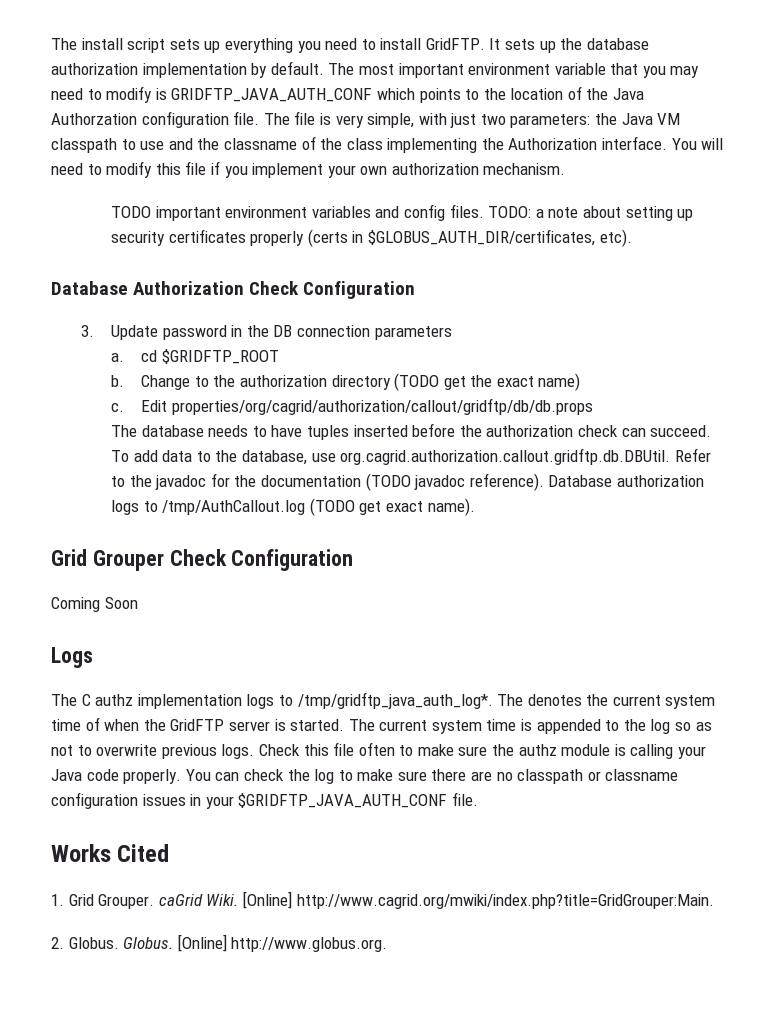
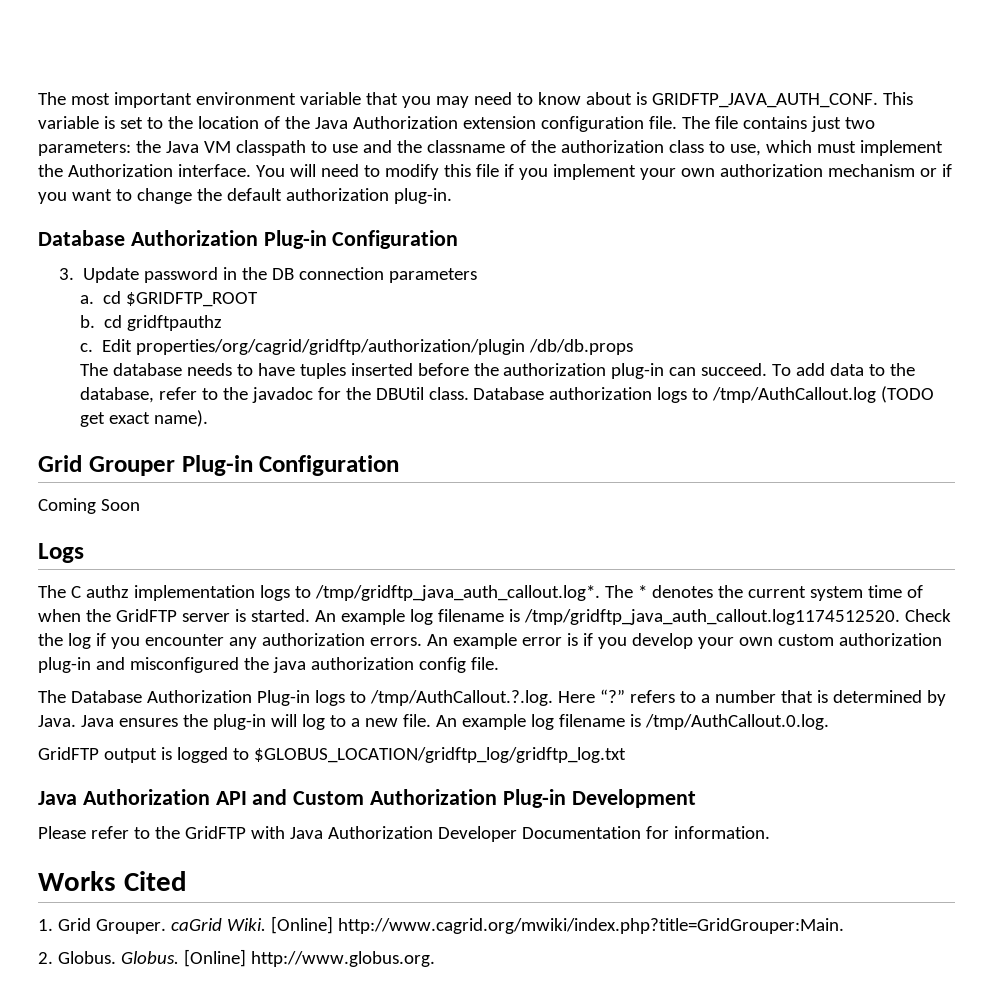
- The install script sets up everything you need to install GridFTP. It sets up the database authorization implementation by default. The most important environment variable that you may need to modify is GRIDFTP_JAVA_AUTH_CONF which points to the location of the Java Authorzation configuration file.
+ The most important environment variable that you may need to know about is GRIDFTP_JAVA_AUTH_CONF. This variable is set to the location of the Java Authorization extension configuration file.
- The file is very simple, with just two parameters: the Java VM classpath to use and the classname of the class implementing the Authorization interface.
+ The file contains just two parameters: the Java VM classpath to use and the classname of the authorization class to use, which must implement the Authorization interface.
- You will need to modify this file if you implement your own authorization mechanism.
- TODO important environment variables and config files. TODO: a note about setting up security certificates properly (certs in $GLOBUS_AUTH_DIR/certificates, etc).
- Database Authorization Check Configuration
+ You will need to modify this file if you implement your own authorization mechanism or if you want to change the default authorization plug-in.
+ Database Authorization Plug-in Configuration
- b. Change to the authorization directory (TODO get the exact name)
+ b. cd gridftpauthz
- Edit properties/org/cagrid/authorization/callout/gridftp/db/db.props
+ Edit properties/org/cagrid/gridftp/authorization/plugin /db/db.props
- The database needs to have tuples inserted before the authorization check can succeed.
+ The database needs to have tuples inserted before the authorization plug-in can succeed.
- To add data to the database, use org.cagrid.authorization.callout.gridftp.db.DBUtil. Refer to the javadoc for the documentation (TODO javadoc reference).
+ To add data to the database, refer to the javadoc for the DBUtil class.
- Grid Grouper Check Configuration
+ Grid Grouper Plug-in Configuration
- The C authz implementation logs to /tmp/gridftp_java_auth_log*. The denotes the current system time of when the GridFTP server is started.
+ The C authz implementation logs to /tmp/gridftp_java_auth_callout.log*. The * denotes the current system time of when the GridFTP server is started.
- The current system time is appended to the log so as not to overwrite previous logs. Check this file often to make sure the authz module is calling your Java code properly. You can check the log to make sure there are no classpath or classname configuration issues in your $GRIDFTP_JAVA_AUTH_CONF file.
+ An example log filename is /tmp/gridftp_java_auth_callout.log1174512520. Check the log if you encounter any authorization errors. An example error is if you develop your own custom authorization plug-in and misconfigured the java authorization config file.
+ The Database Authorization Plug-in logs to /tmp/AuthCallout.?.log. Here “?” refers to a number that is determined by Java. Java ensures the plug-in will log to a new file. An example log filename is /tmp/AuthCallout.0.log.
+ GridFTP output is logged to $GLOBUS_LOCATION/gridftp_log/gridftp_log.txt
+ Java Authorization API and Custom Authorization Plug-in Development
+ Please refer to the GridFTP with Java Authorization Developer Documentation for information.

